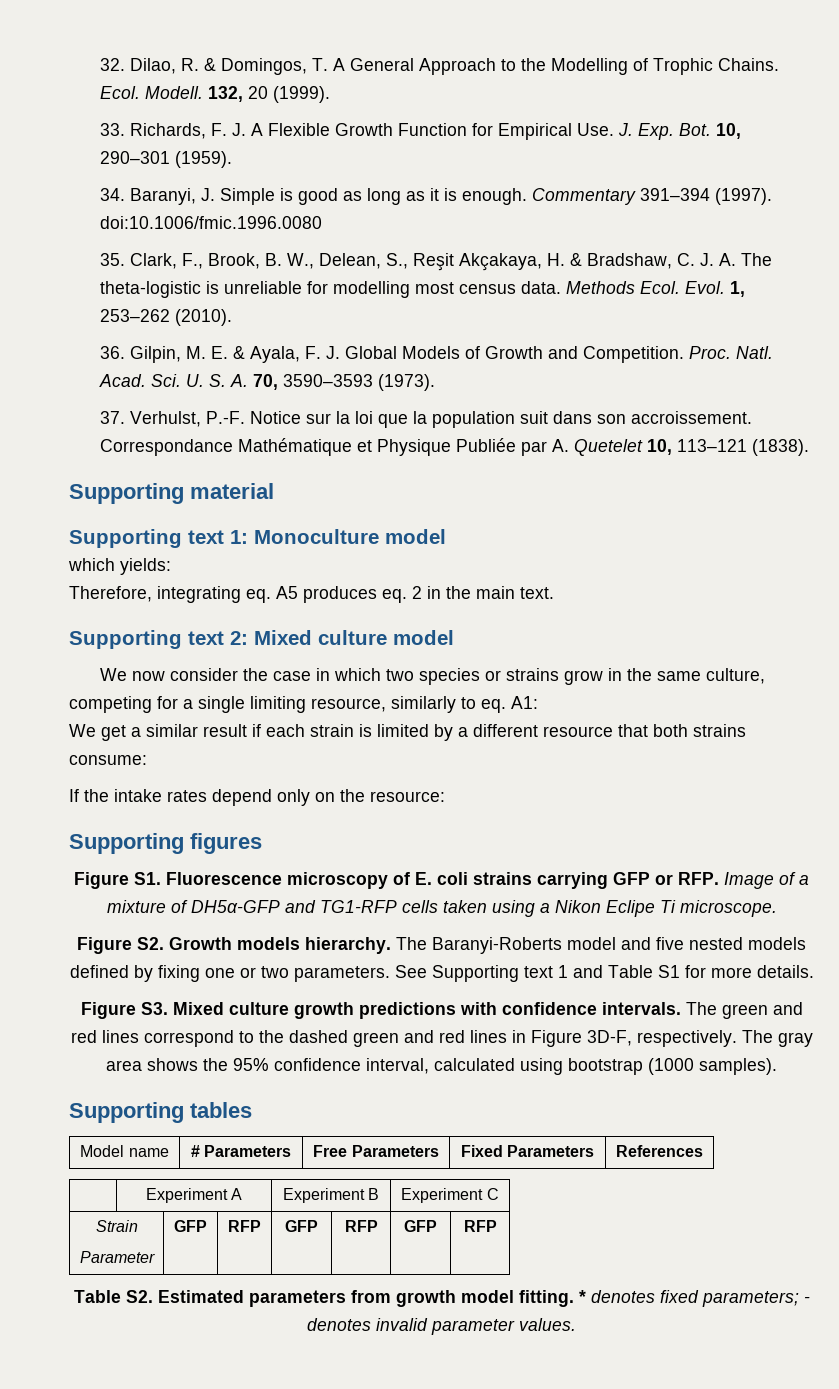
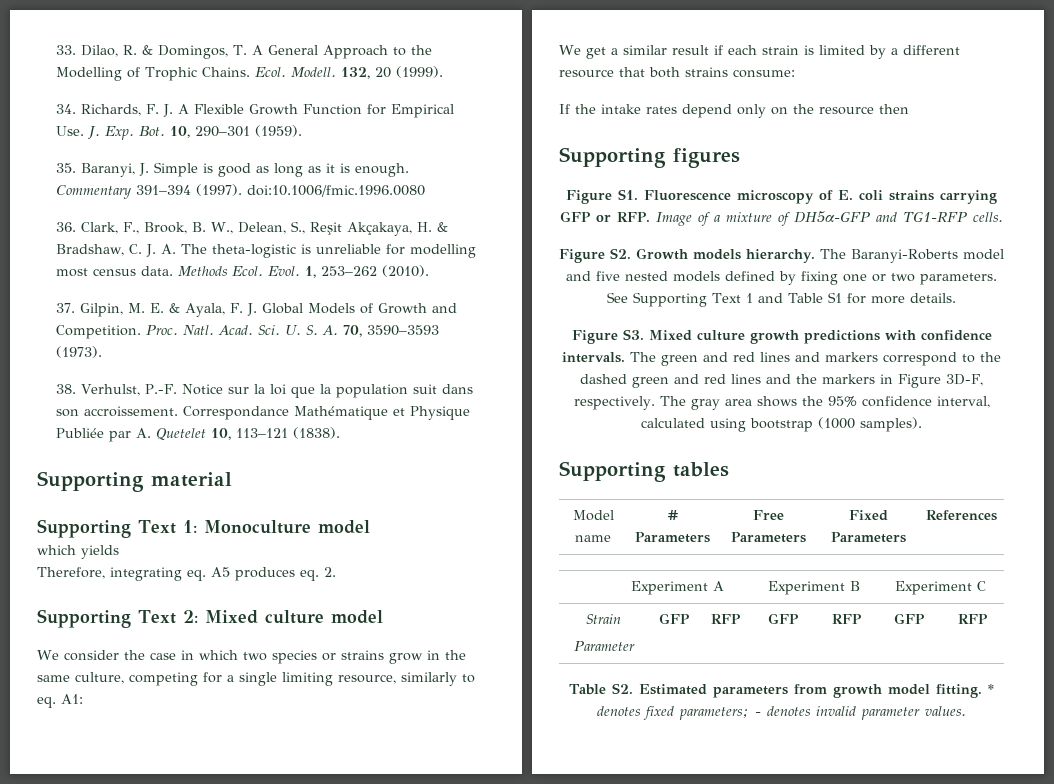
- 32. Dilao, R. & Domingos, T. A General Approach to the Modelling of Trophic Chains.
+ 33. Dilao, R. & Domingos, T. A General Approach to the Modelling of Trophic Chains.
- 33. Richards, F. J. A Flexible Growth Function for Empirical Use. J. Exp. Bot. 10, 290–301 (1959).
+ 34. Richards, F. J. A Flexible Growth Function for Empirical Use. J. Exp. Bot. 10, 290–301 (1959).
- 34. Baranyi, J. Simple is good as long as it is enough.
+ 35. Baranyi, J. Simple is good as long as it is enough.
- 35. Clark, F., Brook, B. W., Delean, S., Reşit Akçakaya, H. & Bradshaw, C. J. A. The theta-logistic is unreliable for modelling most census data.
+ 36. Clark, F., Brook, B. W., Delean, S., Reşit Akçakaya, H. & Bradshaw, C. J. A. The theta-logistic is unreliable for modelling most census data.
- 36. Gilpin, M. E. & Ayala, F. J. Global Models of Growth and Competition.
+ 37. Gilpin, M. E. & Ayala, F. J. Global Models of Growth and Competition.
- 37. Verhulst, P.-F. Notice sur la loi que la population suit dans son accroissement.
+ 38. Verhulst, P.-F. Notice sur la loi que la population suit dans son accroissement.
- Supporting text 1: Monoculture model
+ Supporting Text 1: Monoculture model
- which yields:
+ which yields
- 2 in the main text.
- Supporting text 2: Mixed culture model
+ 2.
+ Supporting Text 2: Mixed culture model
- We now consider the case in which two species or strains grow in the same culture, competing for a single limiting resource, similarly to eq.
+ We consider the case in which two species or strains grow in the same culture, competing for a single limiting resource, similarly to eq.
- If the intake rates depend only on the resource:
+ If the intake rates depend only on the resource then
- Figure S1. Fluorescence microscopy of E. coli strains carrying GFP or RFP. Image of a mixture of DH5α-GFP and TG1-RFP cells taken using a Nikon Eclipe Ti microscope.
+ Figure S1. Fluorescence microscopy of E. coli strains carrying GFP or RFP. Image of a mixture of DH5α-GFP and TG1-RFP cells.
- See Supporting text 1 and Table S1 for more details.
+ See Supporting Text 1 and Table S1 for more details.
- The green and red lines correspond to the dashed green and red lines in Figure 3D-F, respectively.
+ The green and red lines and markers correspond to the dashed green and red lines and the markers in Figure 3D-F, respectively.

